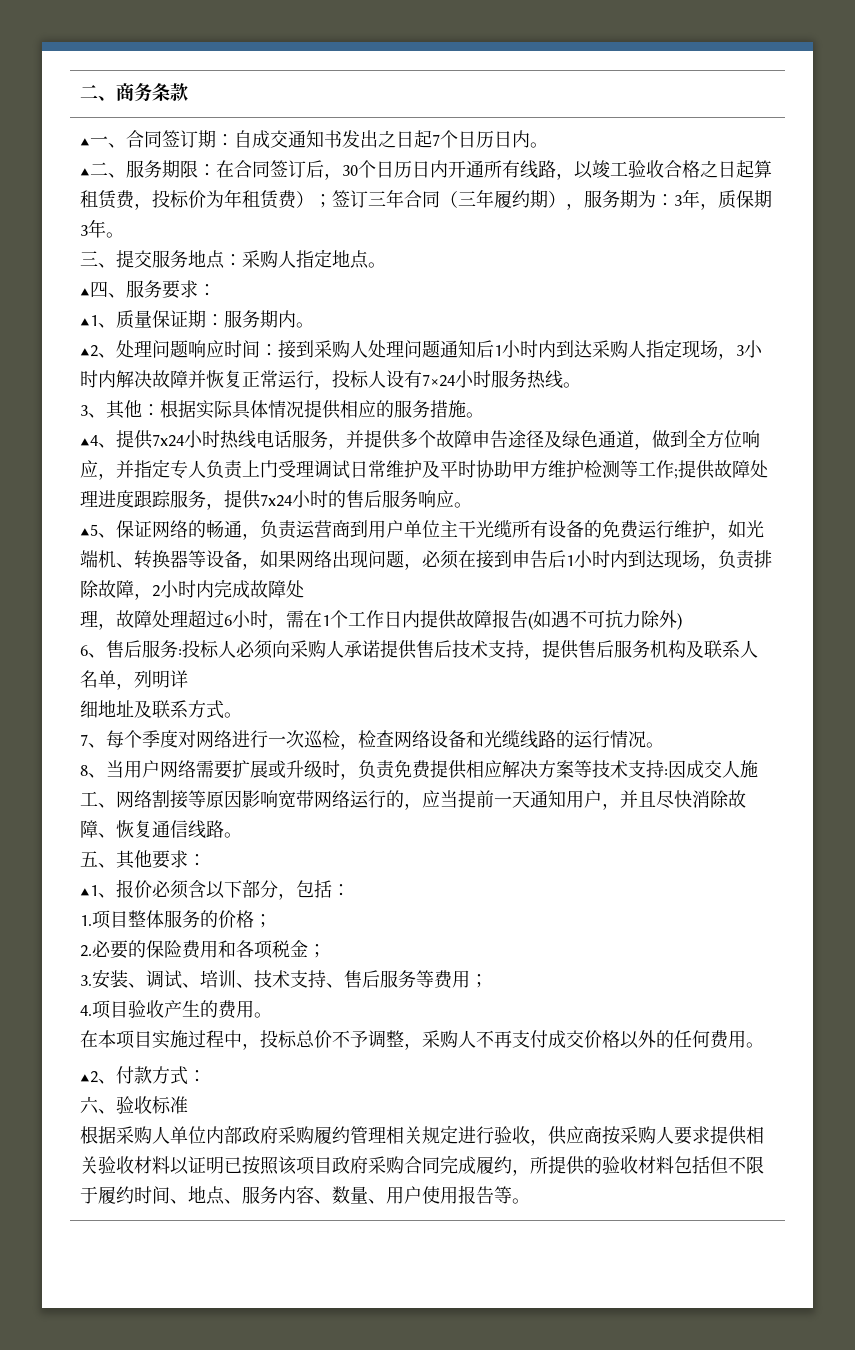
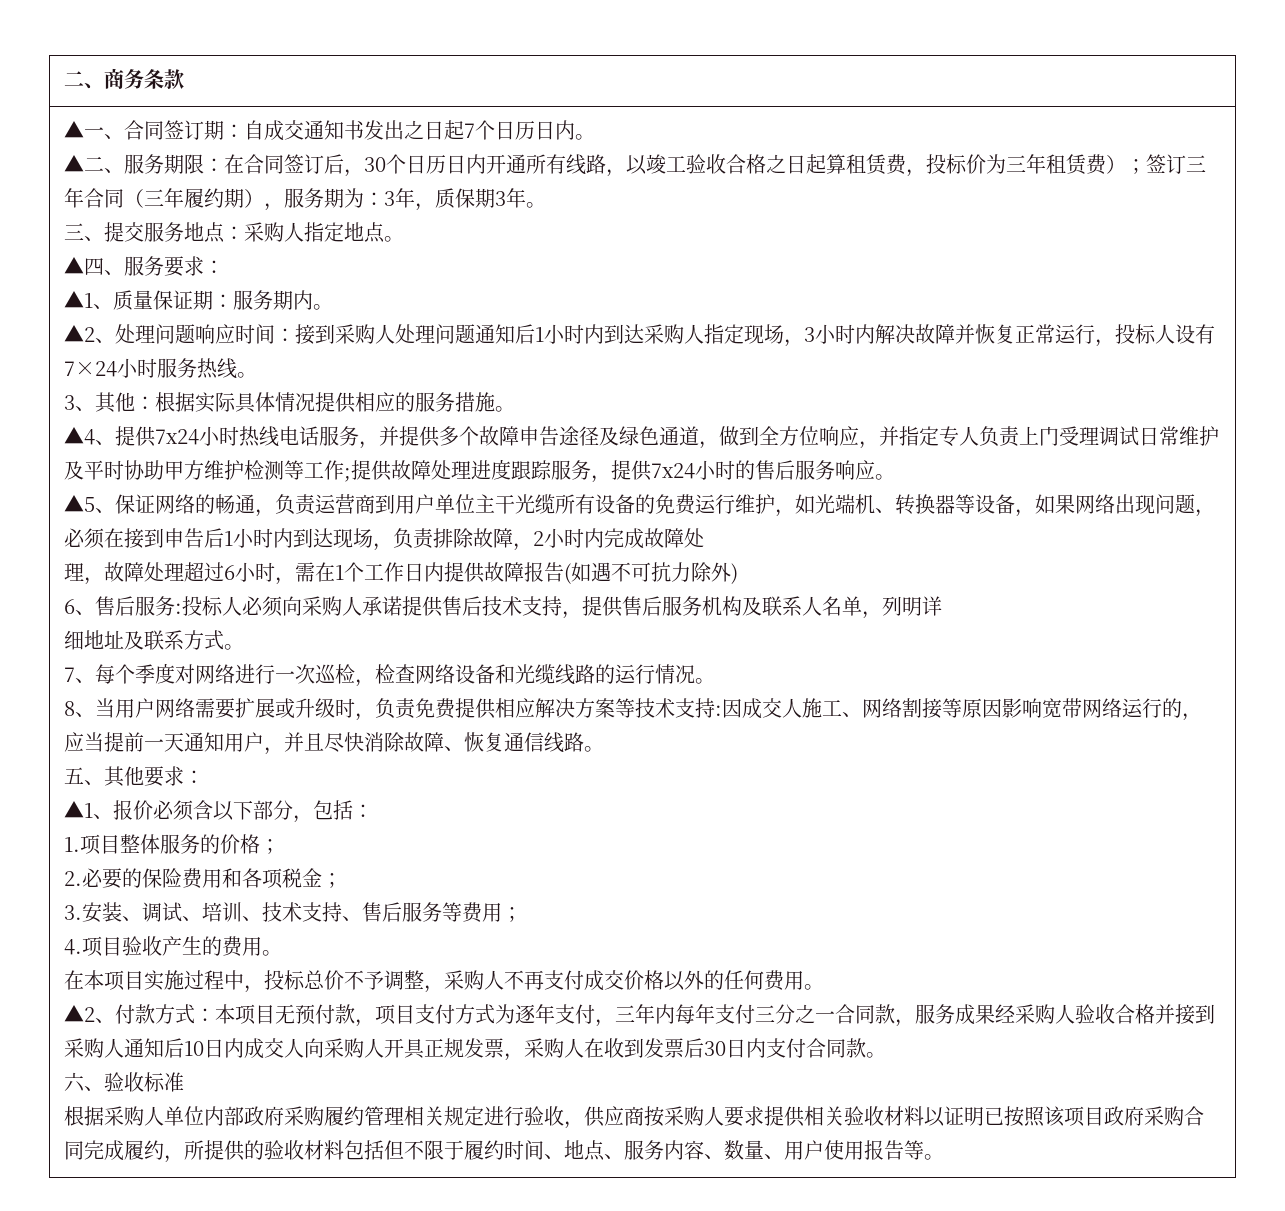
- ▲二、服务期限：在合同签订后，30个日历日内开通所有线路，以竣工验收合格之日起算租赁费，投标价为年租赁费）；签订三年合同（三年履约期），服务期为：3年，质保期3年。
+ ▲二、服务期限：在合同签订后，30个日历日内开通所有线路，以竣工验收合格之日起算租赁费，投标价为三年租赁费）；签订三年合同（三年履约期），服务期为：3年，质保期3年。
- ▲2、付款方式：
+ ▲2、付款方式：本项目无预付款，项目支付方式为逐年支付，三年内每年支付三分之一合同款，服务成果经采购人验收合格并接到采购人通知后10日内成交人向采购人开具正规发票，采购人在收到发票后30日内支付合同款。

